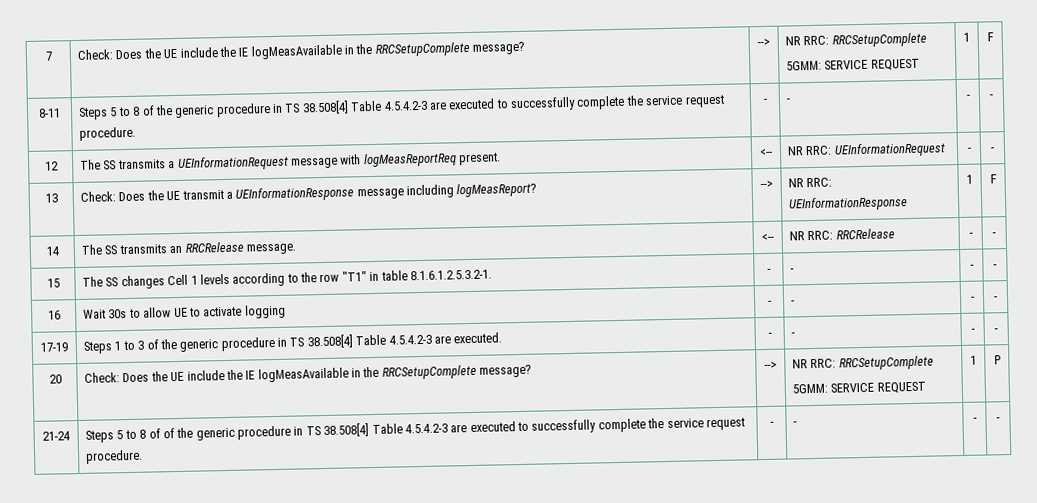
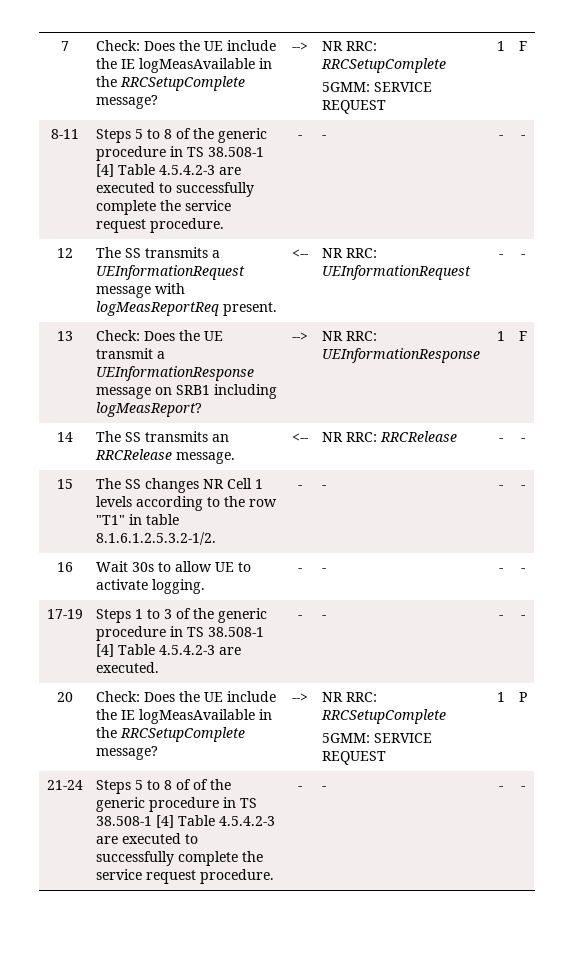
- 8-11 | Steps 5 to 8 of the generic procedure in TS 38.508[4] Table 4.5.4.2-3 are executed to successfully complete the service request procedure. | - | - | - | -
+ 8-11 | Steps 5 to 8 of the generic procedure in TS 38.508-1 [4] Table 4.5.4.2-3 are executed to successfully complete the service request procedure. | - | - | - | -
- 13 | Check: Does the UE transmit a UEInformationResponse message including logMeasReport? | --> | NR RRC: UEInformationResponse | 1 | F
+ 13 | Check: Does the UE transmit a UEInformationResponse message on SRB1 including logMeasReport? | --> | NR RRC: UEInformationResponse | 1 | F
- 15 | The SS changes Cell 1 levels according to the row "T1" in table 8.1.6.1.2.5.3.2-1. | - | - | - | -
+ 15 | The SS changes NR Cell 1 levels according to the row "T1" in table 8.1.6.1.2.5.3.2-1/2. | - | - | - | -
- 16 | Wait 30s to allow UE to activate logging | - | - | - | -
+ 16 | Wait 30s to allow UE to activate logging. | - | - | - | -
- 17-19 | Steps 1 to 3 of the generic procedure in TS 38.508[4] Table 4.5.4.2-3 are executed. | - | - | - | -
+ 17-19 | Steps 1 to 3 of the generic procedure in TS 38.508-1 [4] Table 4.5.4.2-3 are executed. | - | - | - | -
- 21-24 | Steps 5 to 8 of of the generic procedure in TS 38.508[4] Table 4.5.4.2-3 are executed to successfully complete the service request procedure. | - | - | - | -
+ 21-24 | Steps 5 to 8 of of the generic procedure in TS 38.508-1 [4] Table 4.5.4.2-3 are executed to successfully complete the service request procedure. | - | - | - | -

